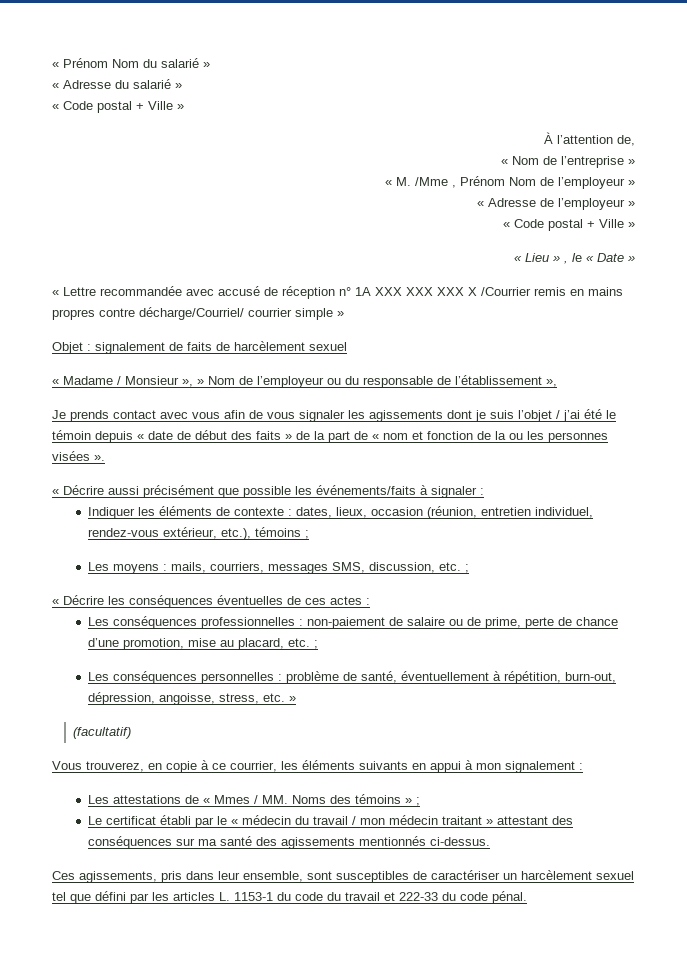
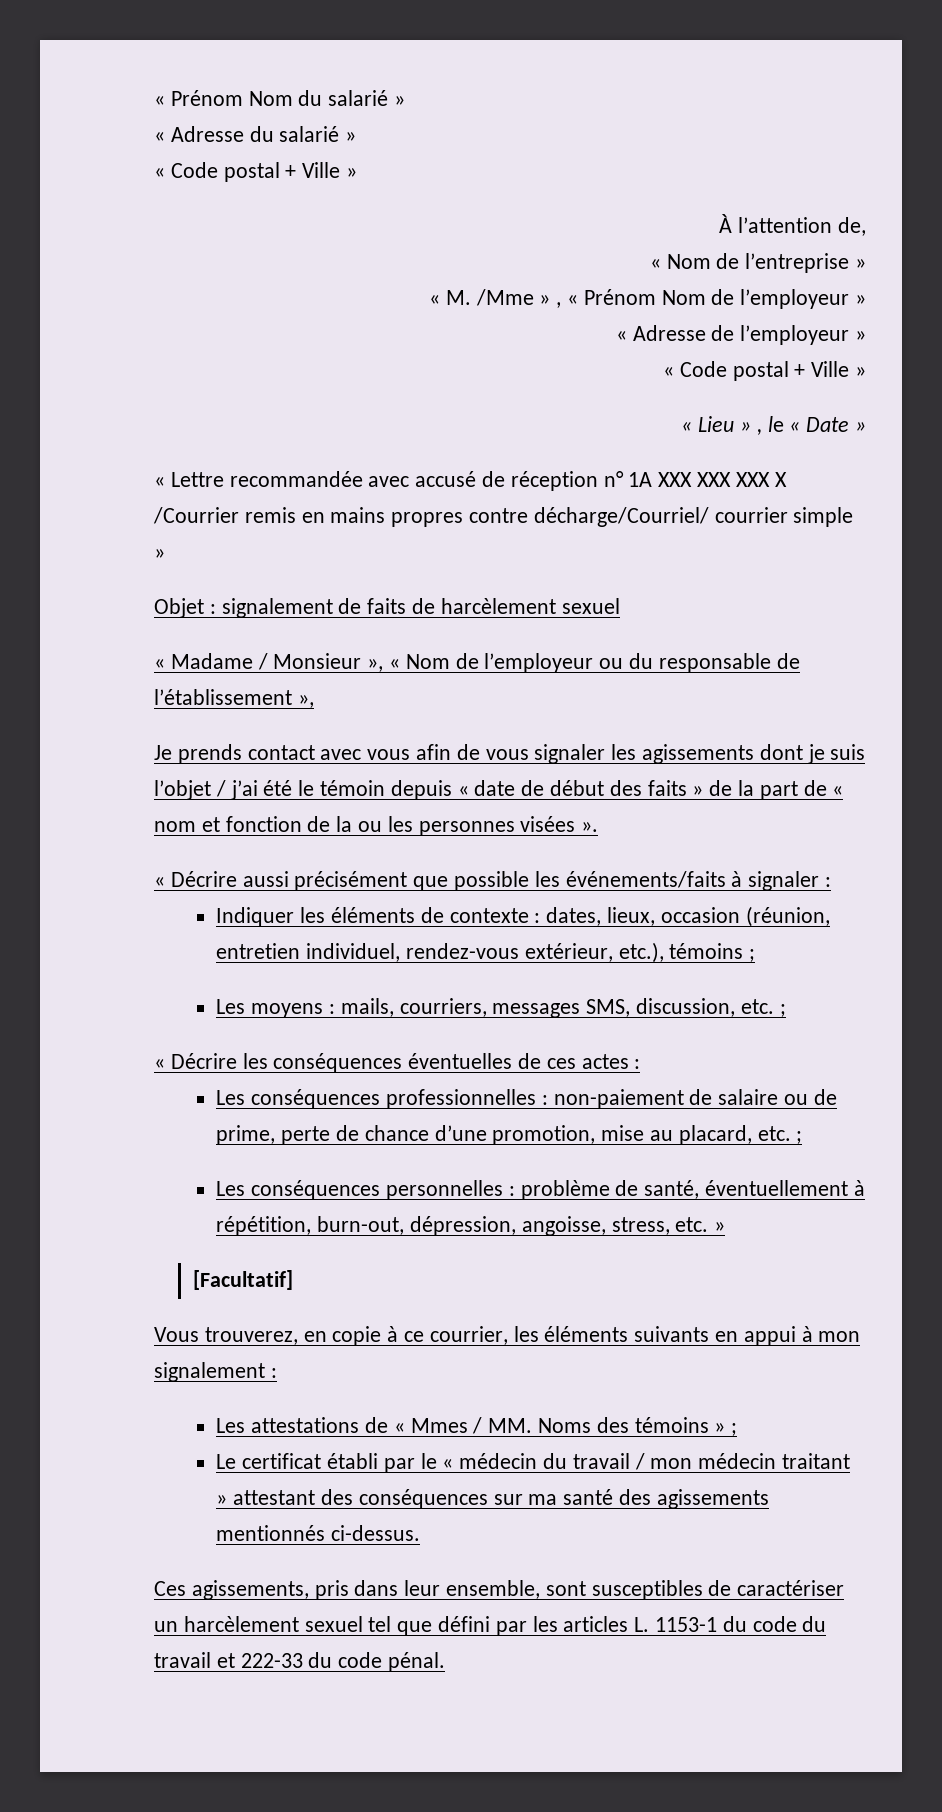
- « M. /Mme , Prénom Nom de l’employeur »
+ « M. /Mme » , « Prénom Nom de l’employeur »
- « Madame / Monsieur », » Nom de l’employeur ou du responsable de l’établissement »,
+ « Madame / Monsieur », « Nom de l’employeur ou du responsable de l’établissement »,
- (facultatif)
+ [Facultatif]

